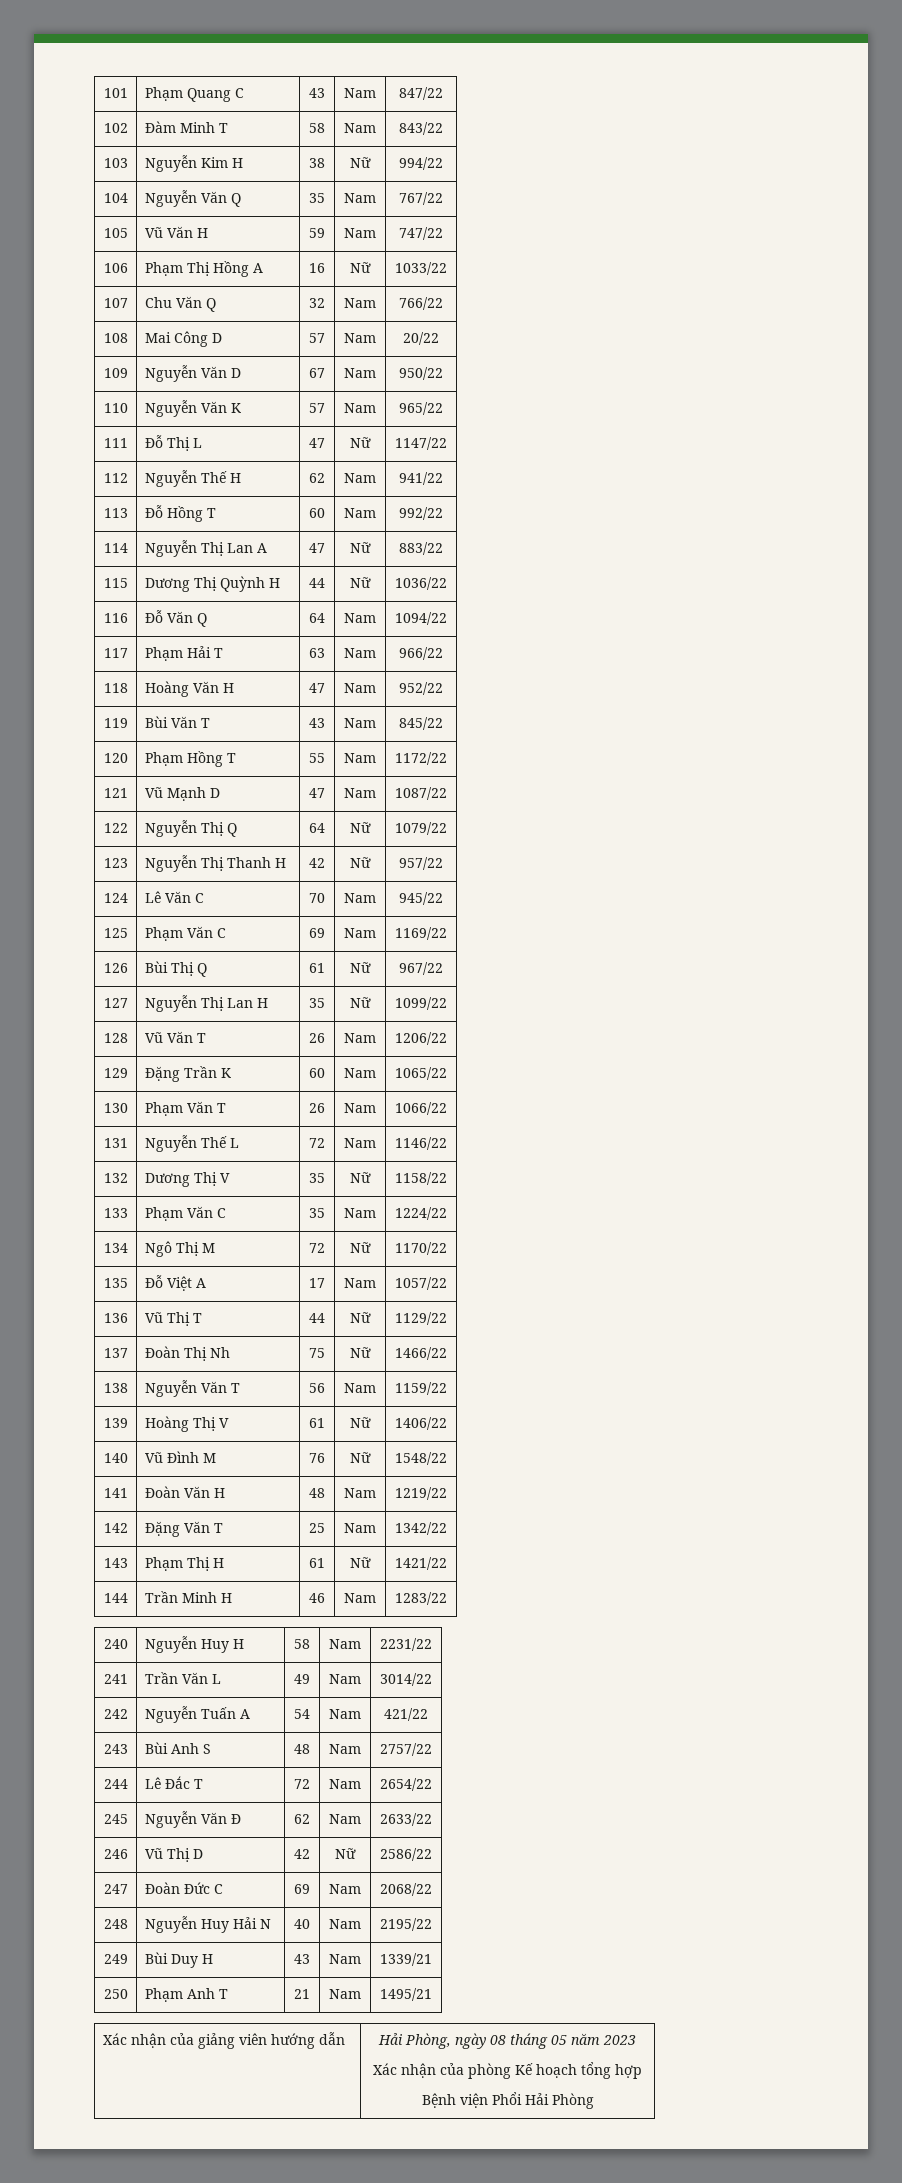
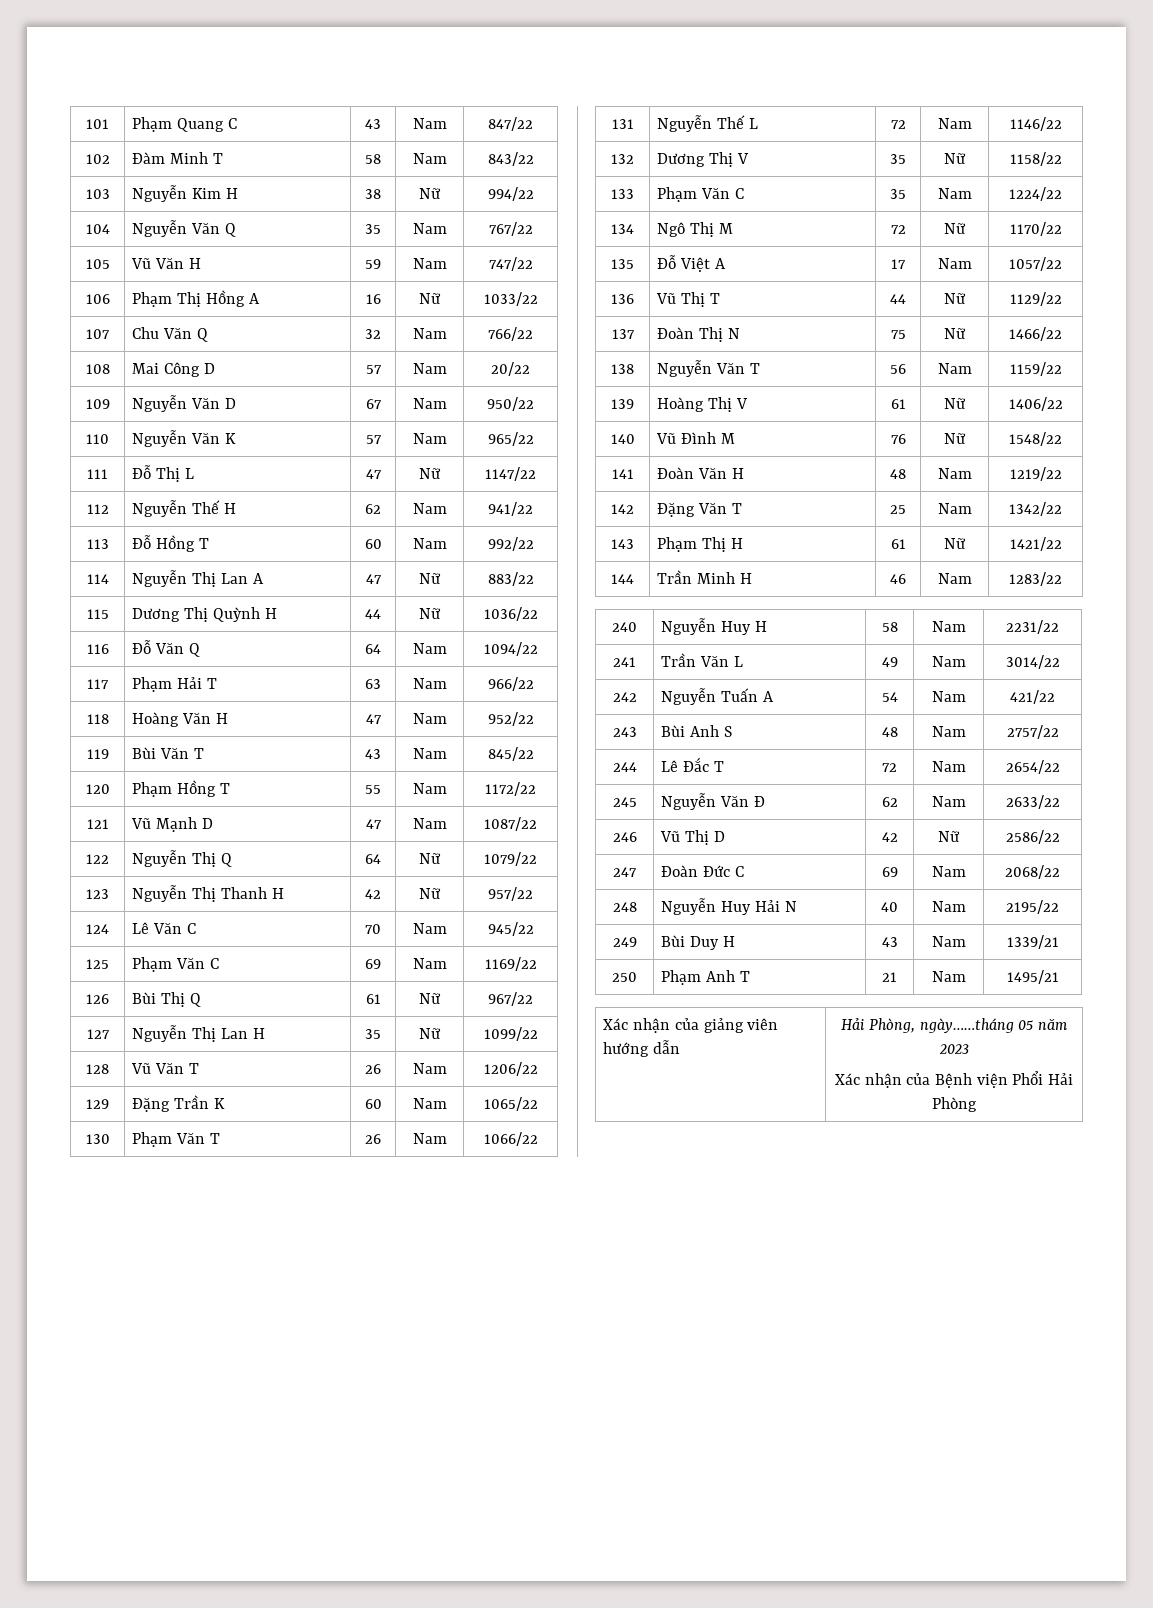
- 137 | Đoàn Thị Nh | 75 | Nữ | 1466/22
+ 137 | Đoàn Thị N | 75 | Nữ | 1466/22
- Xác nhận của giảng viên hướng dẫn | Hải Phòng, ngày 08 tháng 05 năm 2023
- Xác nhận của phòng Kế hoạch tổng hợp
- Bệnh viện Phổi Hải Phòng
+ Xác nhận của giảng viên hướng dẫn | Hải Phòng, ngày……tháng 05 năm 2023
+ Xác nhận của Bệnh viện Phổi Hải Phòng

